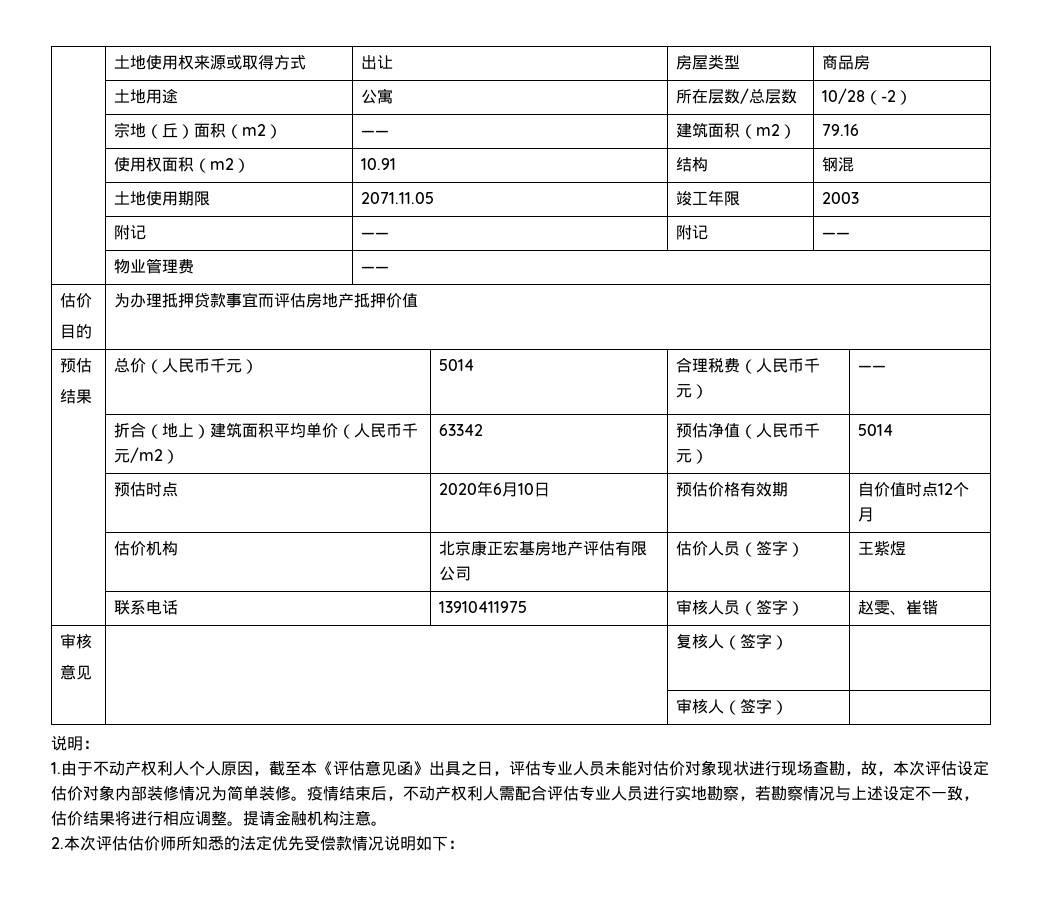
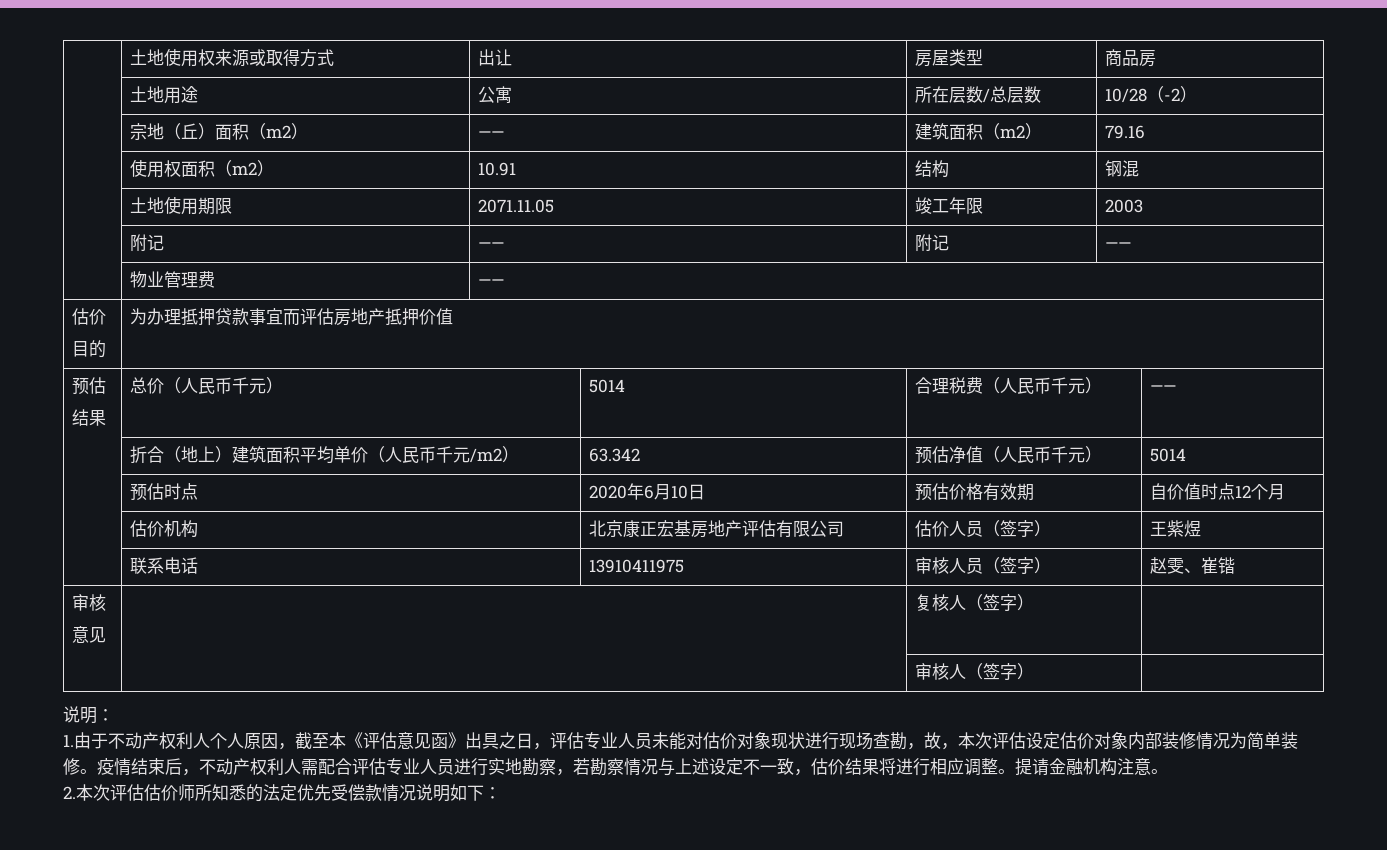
- | 折合（地上）建筑面积平均单价（人民币千元/m2） | 63342 | 预估净值（人民币千元） | 5014
+ | 折合（地上）建筑面积平均单价（人民币千元/m2） | 63.342 | 预估净值（人民币千元） | 5014

